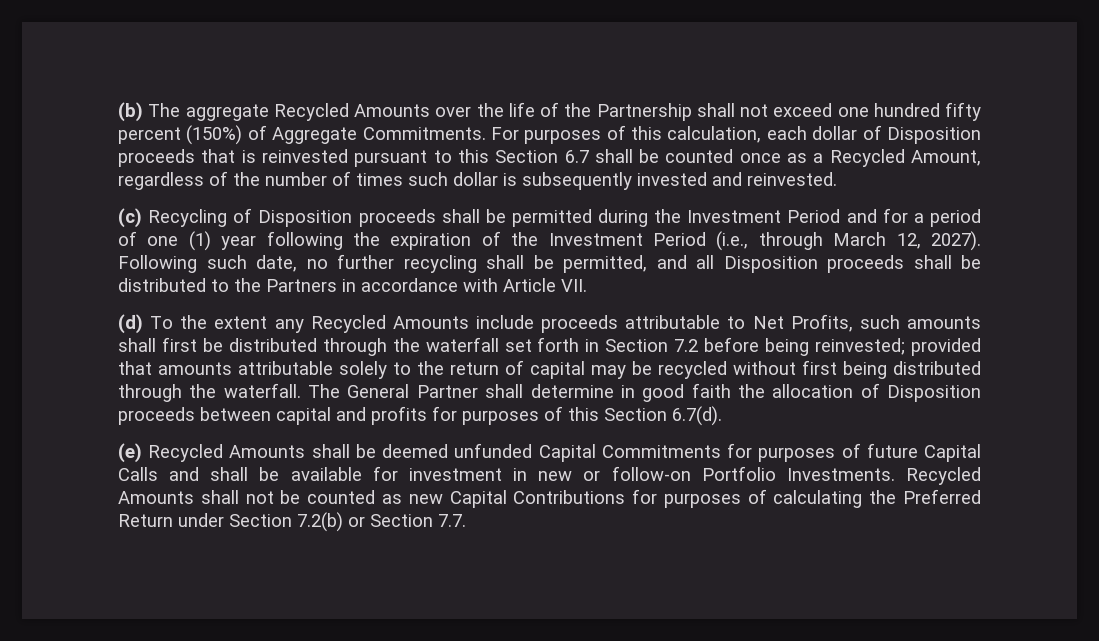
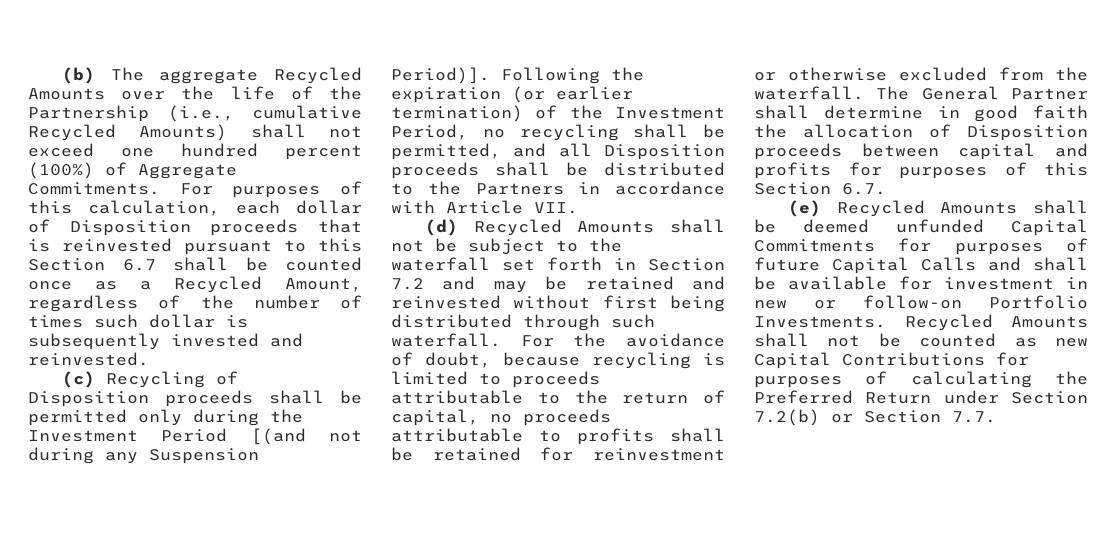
- (b) The aggregate Recycled Amounts over the life of the Partnership shall not exceed one hundred fifty percent (150%) of Aggregate Commitments.
+ (b) The aggregate Recycled Amounts over the life of the Partnership (i.e., cumulative Recycled Amounts) shall not exceed one hundred percent (100%) of Aggregate Commitments.
- (c) Recycling of Disposition proceeds shall be permitted during the Investment Period and for a period of one (1) year following the expiration of the Investment Period (i.e., through March 12, 2027). Following such date, no further recycling shall be permitted, and all Disposition proceeds shall be distributed to the Partners in accordance with Article VII.
+ (c) Recycling of Disposition proceeds shall be permitted only during the Investment Period [(and not during any Suspension Period)]. Following the expiration (or earlier termination) of the Investment Period, no recycling shall be permitted, and all Disposition proceeds shall be distributed to the Partners in accordance with Article VII.
- (d) To the extent any Recycled Amounts include proceeds attributable to Net Profits, such amounts shall first be distributed through the waterfall set forth in Section 7.2 before being reinvested; provided that amounts attributable solely to the return of capital may be recycled without first being distributed through the waterfall.
+ (d) Recycled Amounts shall not be subject to the waterfall set forth in Section 7.2 and may be retained and reinvested without first being distributed through such waterfall. For the avoidance of doubt, because recycling is limited to proceeds attributable to the return of capital, no proceeds attributable to profits shall be retained for reinvestment or otherwise excluded from the waterfall.
- The General Partner shall determine in good faith the allocation of Disposition proceeds between capital and profits for purposes of this Section 6.7(d).
+ The General Partner shall determine in good faith the allocation of Disposition proceeds between capital and profits for purposes of this Section 6.7.

